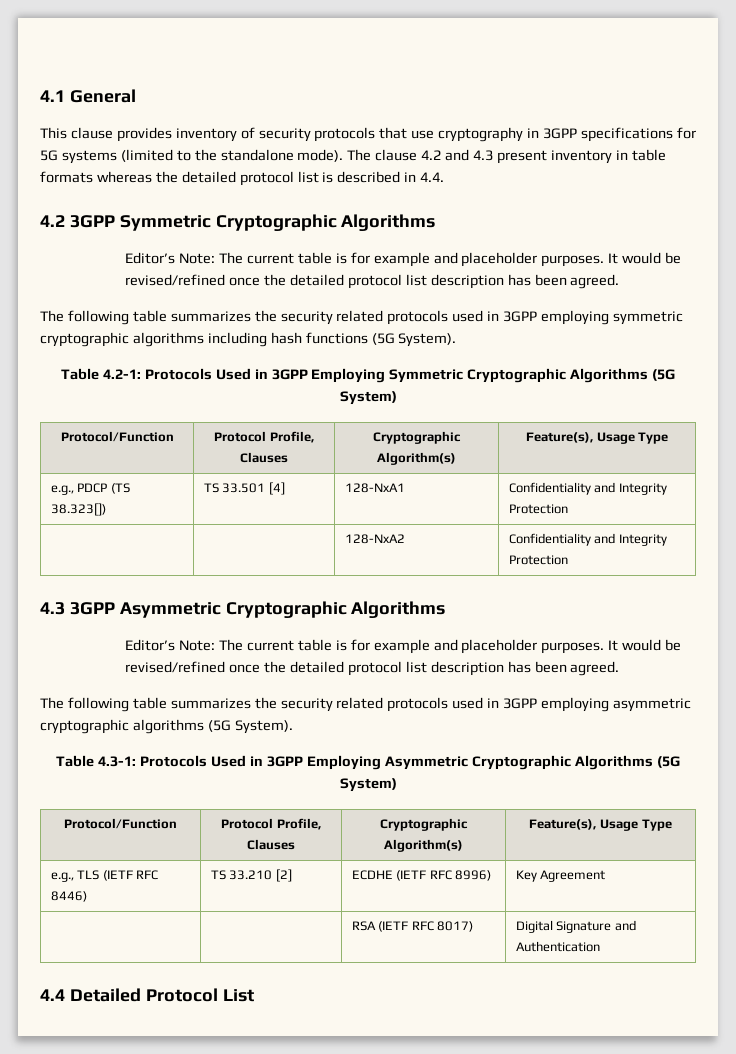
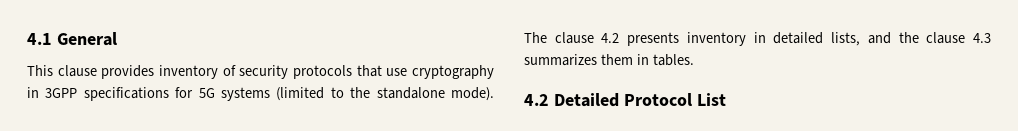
- The clause 4.2 and 4.3 present inventory in table formats whereas the detailed protocol list is described in 4.4.
- 4.2 3GPP Symmetric Cryptographic Algorithms
- Editor’s Note: The current table is for example and placeholder purposes. It would be revised/refined once the detailed protocol list description has been agreed.
- The following table summarizes the security related protocols used in 3GPP employing symmetric cryptographic algorithms including hash functions (5G System).
- Table 4.2-1: Protocols Used in 3GPP Employing Symmetric Cryptographic Algorithms (5G System)
- Protocol/Function | Protocol Profile, Clauses | Cryptographic Algorithm(s) | Feature(s), Usage Type
- e.g., PDCP (TS 38.323[]) | TS 33.501 [4] | 128-NxA1 | Confidentiality and Integrity Protection
- | | 128-NxA2 | Confidentiality and Integrity Protection
- 4.3 3GPP Asymmetric Cryptographic Algorithms
- Editor’s Note: The current table is for example and placeholder purposes. It would be revised/refined once the detailed protocol list description has been agreed.
- The following table summarizes the security related protocols used in 3GPP employing asymmetric cryptographic algorithms (5G System).
- Table 4.3-1: Protocols Used in 3GPP Employing Asymmetric Cryptographic Algorithms (5G System)
- Protocol/Function | Protocol Profile, Clauses | Cryptographic Algorithm(s) | Feature(s), Usage Type
- e.g., TLS (IETF RFC 8446) | TS 33.210 [2] | ECDHE (IETF RFC 8996) | Key Agreement
- | | RSA (IETF RFC 8017) | Digital Signature and Authentication
- 4.4 Detailed Protocol List
+ The clause 4.2 presents inventory in detailed lists, and the clause 4.3 summarizes them in tables.
+ 4.2 Detailed Protocol List

